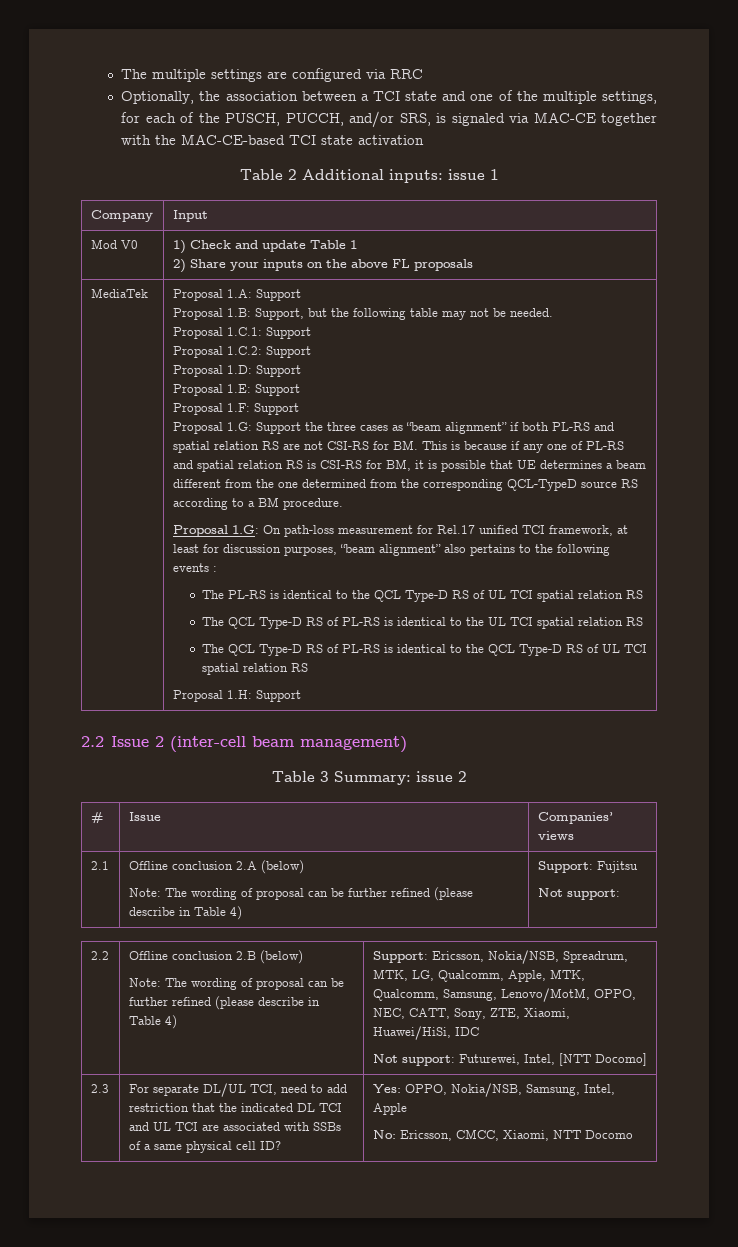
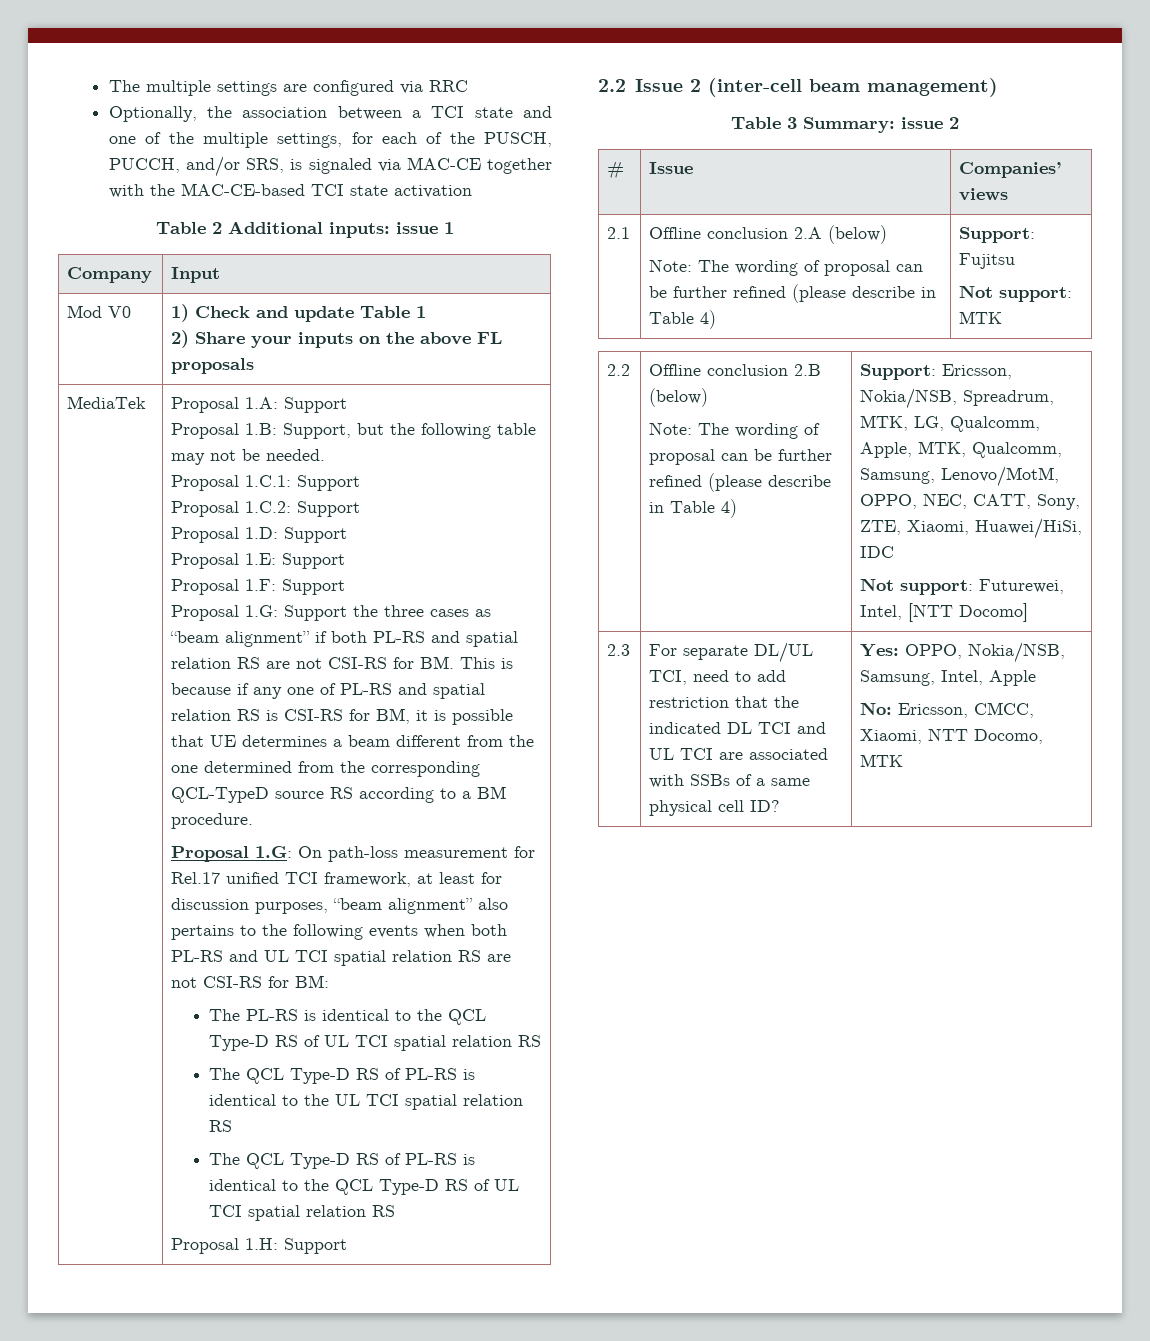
- Proposal 1.G: On path-loss measurement for Rel.17 unified TCI framework, at least for discussion purposes, “beam alignment” also pertains to the following events :
+ Proposal 1.G: On path-loss measurement for Rel.17 unified TCI framework, at least for discussion purposes, “beam alignment” also pertains to the following events when both PL-RS and UL TCI spatial relation RS are not CSI-RS for BM:
  2.1 | Offline conclusion 2.A (below)
  Note: The wording of proposal can be further refined (please describe in Table 4) | Support: Fujitsu
- Not support:
+ Not support: MTK
  2.3 | For separate DL/UL TCI, need to add restriction that the indicated DL TCI and UL TCI are associated with SSBs of a same physical cell ID? | Yes: OPPO, Nokia/NSB, Samsung, Intel, Apple
- No: Ericsson, CMCC, Xiaomi, NTT Docomo
+ No: Ericsson, CMCC, Xiaomi, NTT Docomo, MTK

